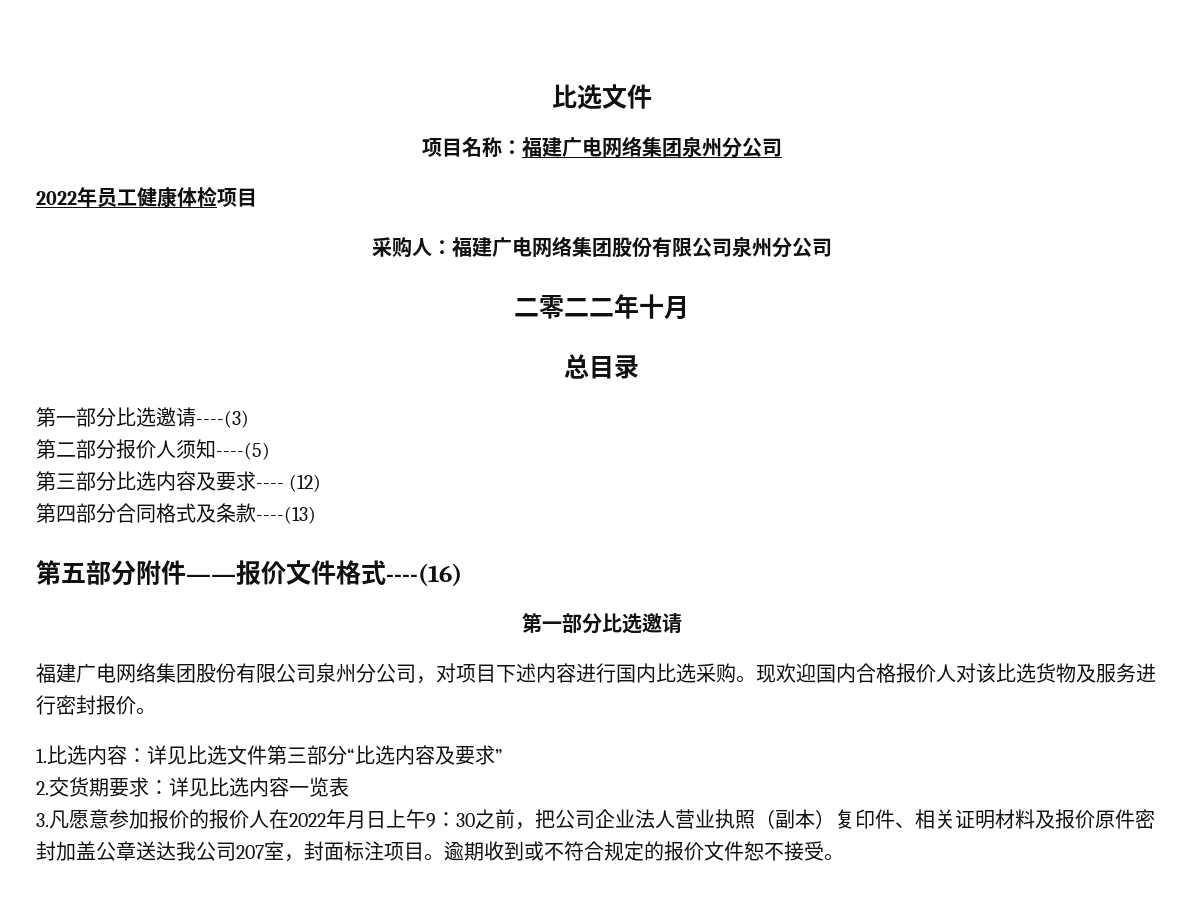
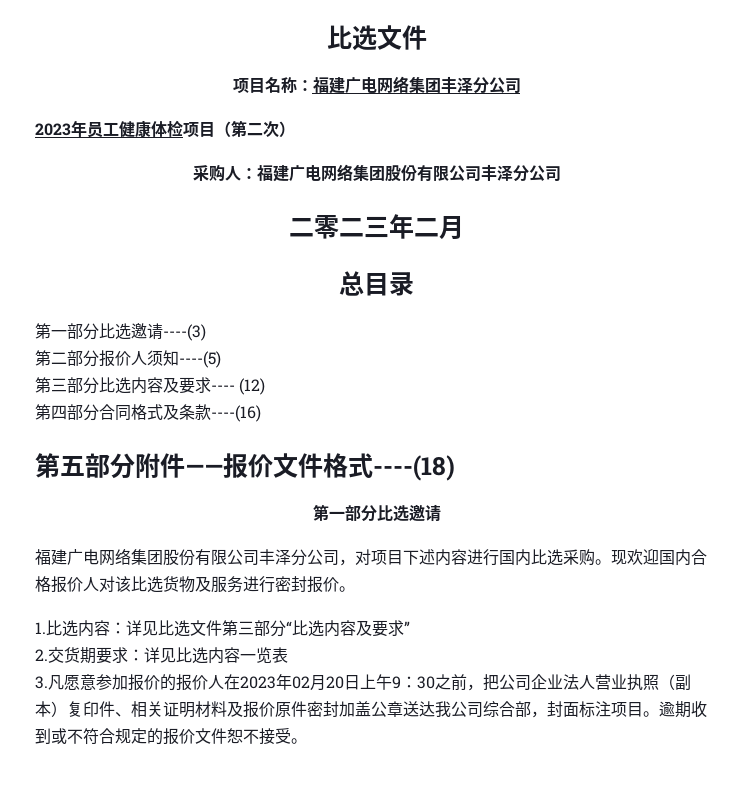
- 项目名称：福建广电网络集团泉州分公司
- 2022年员工健康体检项目
+ 项目名称：福建广电网络集团丰泽分公司
+ 2023年员工健康体检项目（第二次）
- 采购人：福建广电网络集团股份有限公司泉州分公司
+ 采购人：福建广电网络集团股份有限公司丰泽分公司
- 二零二二年十月
+ 二零二三年二月
- 第四部分合同格式及条款----(13)
+ 第四部分合同格式及条款----(16)
- 第五部分附件——报价文件格式----(16)
+ 第五部分附件——报价文件格式----(18)
- 福建广电网络集团股份有限公司泉州分公司，对项目下述内容进行国内比选采购。
+ 福建广电网络集团股份有限公司丰泽分公司，对项目下述内容进行国内比选采购。
- 3.凡愿意参加报价的报价人在2022年月日上午9：30之前，把公司企业法人营业执照（副本）复印件、相关证明材料及报价原件密封加盖公章送达我公司207室，封面标注项目。
+ 3.凡愿意参加报价的报价人在2023年02月20日上午9：30之前，把公司企业法人营业执照（副本）复印件、相关证明材料及报价原件密封加盖公章送达我公司综合部，封面标注项目。

